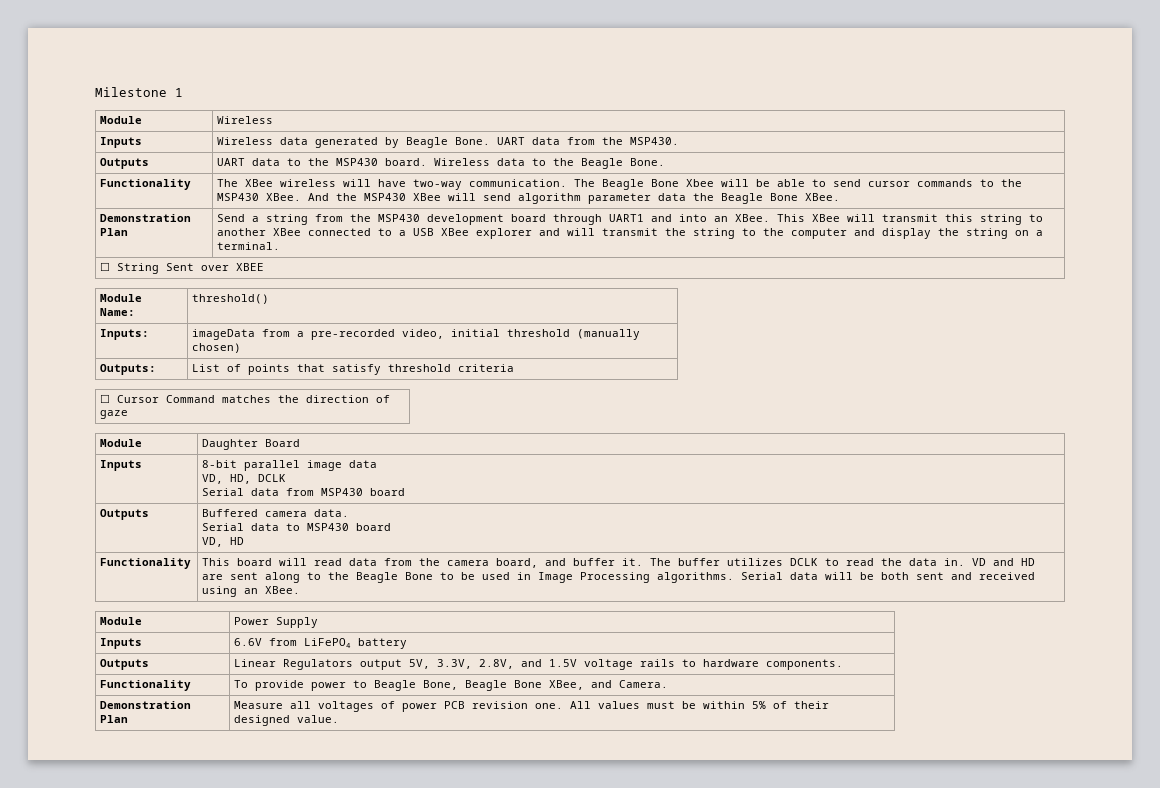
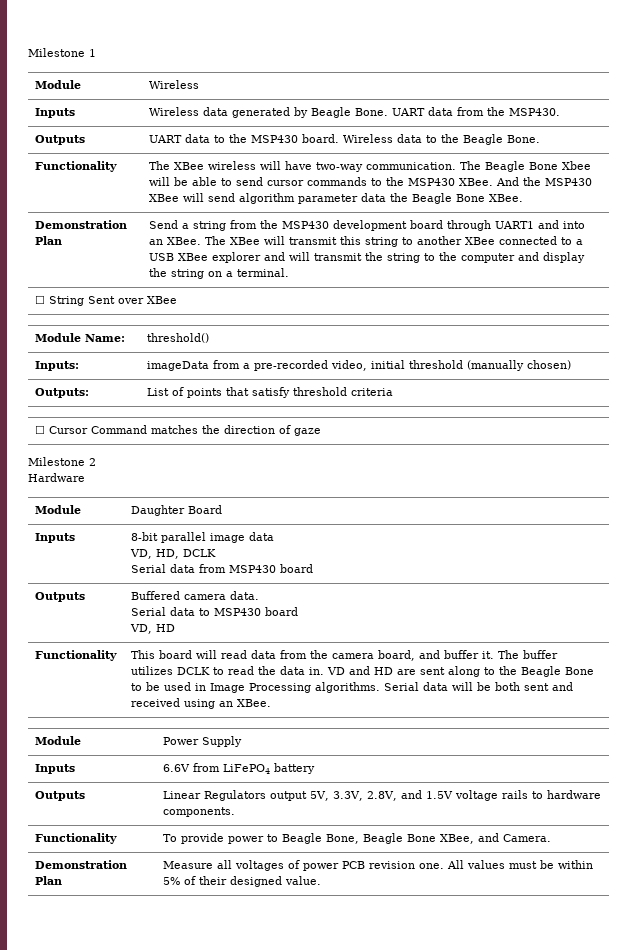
- This XBee will transmit this string to another XBee connected to a USB XBee explorer and will transmit the string to the computer and display the string on a terminal.
+ The XBee will transmit this string to another XBee connected to a USB XBee explorer and will transmit the string to the computer and display the string on a terminal.
- ☐ String Sent over XBEE
+ ☐ String Sent over XBee
+ Milestone 2
+ Hardware

